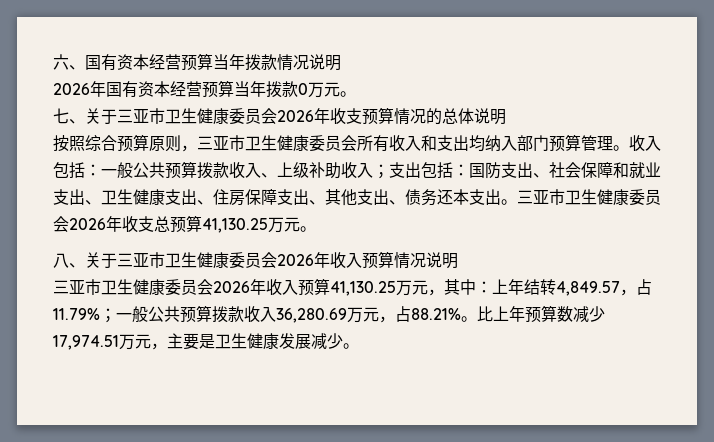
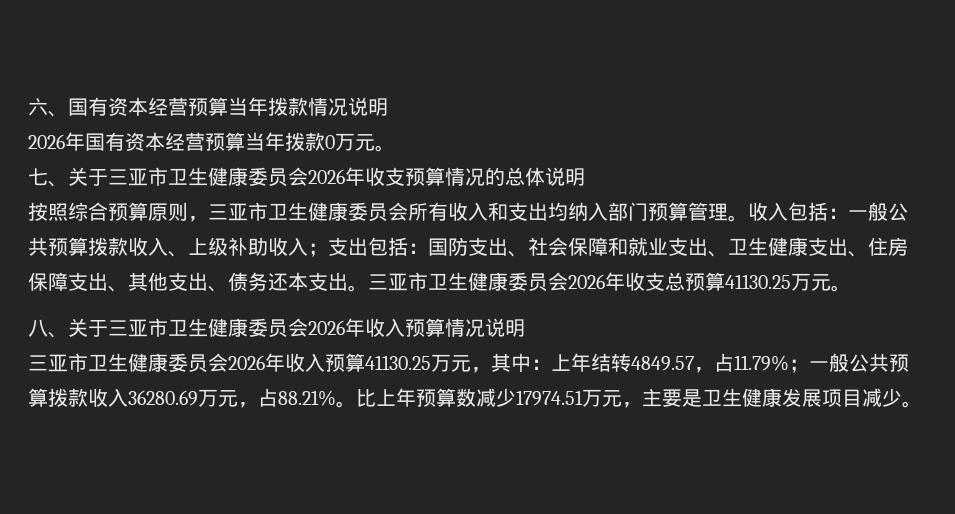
- 三亚市卫生健康委员会2026年收支总预算41,130.25万元。
+ 三亚市卫生健康委员会2026年收支总预算41130.25万元。
- 三亚市卫生健康委员会2026年收入预算41,130.25万元，其中：上年结转4,849.57，占11.79%；一般公共预算拨款收入36,280.69万元，占88.21%。
+ 三亚市卫生健康委员会2026年收入预算41130.25万元，其中：上年结转4849.57，占11.79%；一般公共预算拨款收入36280.69万元，占88.21%。
- 比上年预算数减少17,974.51万元，主要是卫生健康发展减少。
+ 比上年预算数减少17974.51万元，主要是卫生健康发展项目减少。

